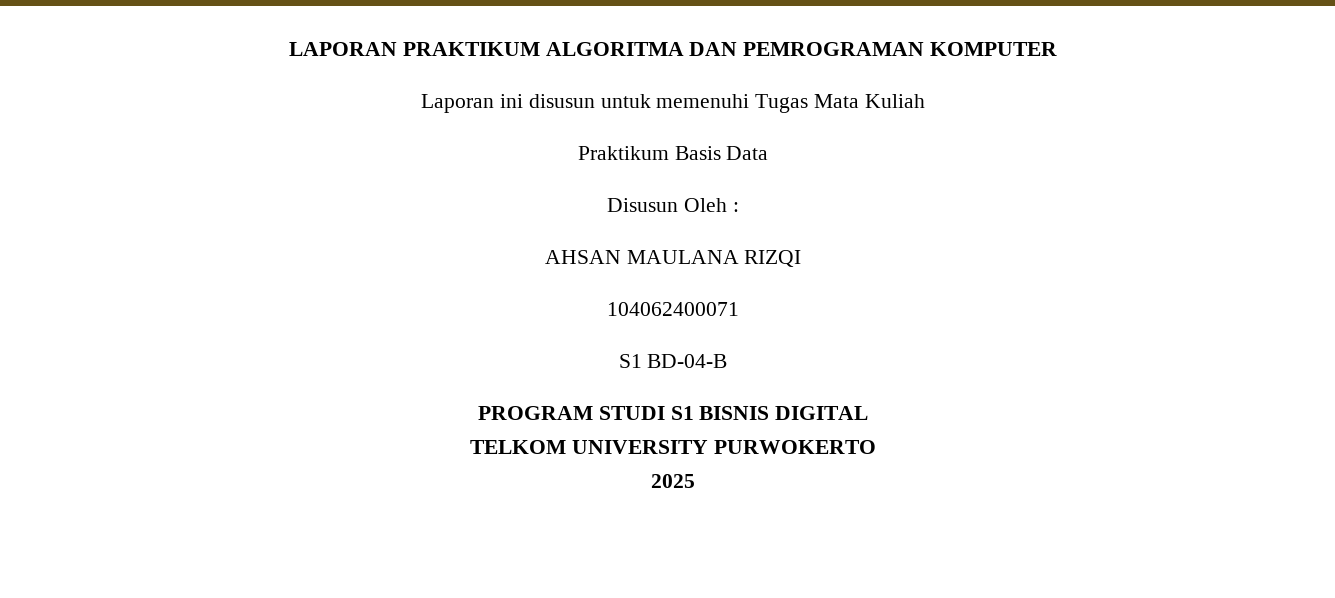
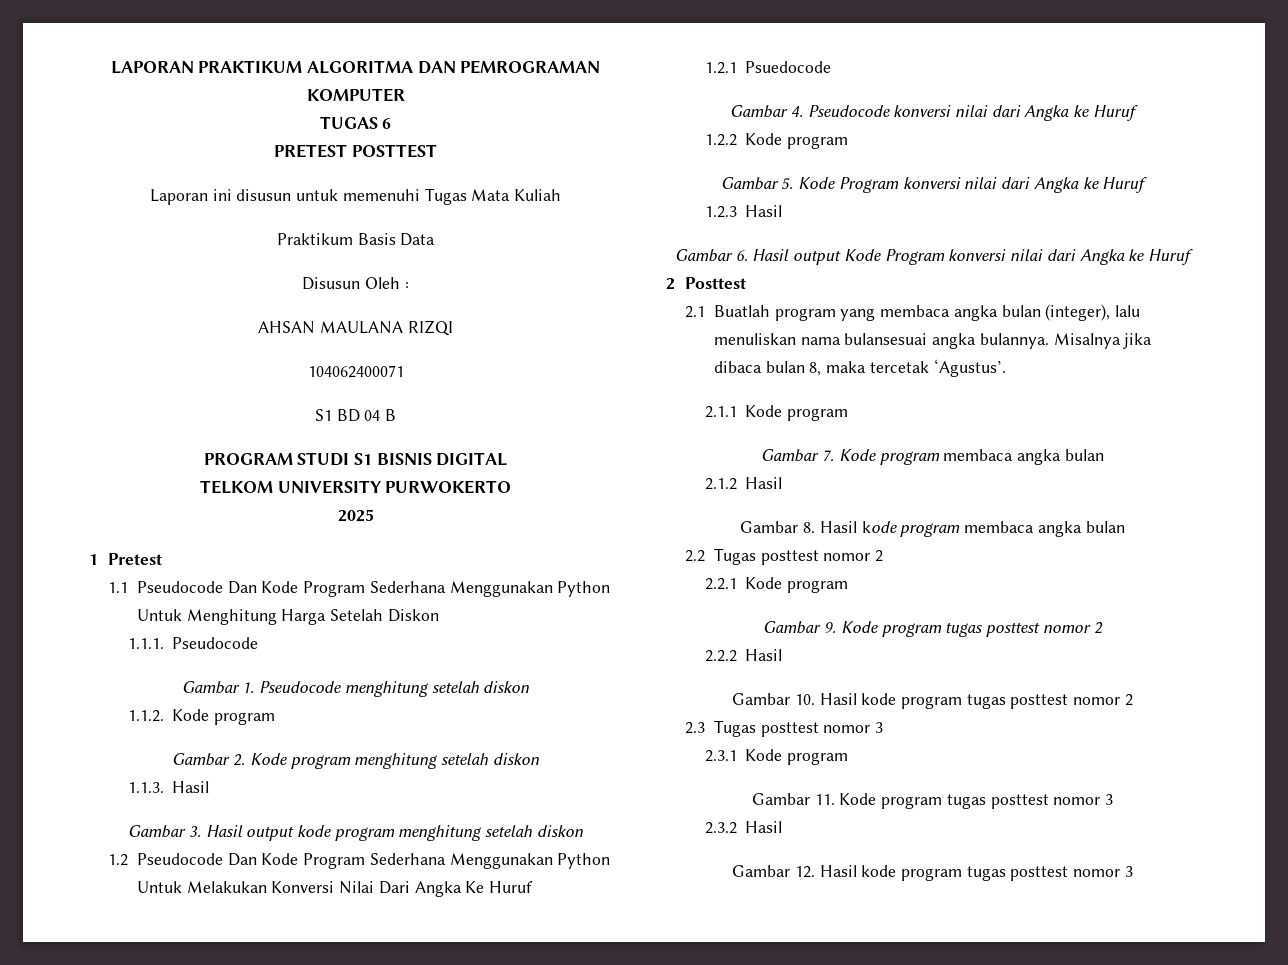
+ TUGAS 6
+ PRETEST POSTTEST
- S1 BD-04-B
+ S1 BD 04 B
+ 1 Pretest
+ 1.1 Pseudocode Dan Kode Program Sederhana Menggunakan Python Untuk Menghitung Harga Setelah Diskon
+ 1.1.1. Pseudocode
+ Gambar 1. Pseudocode menghitung setelah diskon
+ 1.1.2. Kode program
+ Gambar 2. Kode program menghitung setelah diskon
+ 1.1.3. Hasil
+ Gambar 3. Hasil output kode program menghitung setelah diskon
+ 1.2 Pseudocode Dan Kode Program Sederhana Menggunakan Python Untuk Melakukan Konversi Nilai Dari Angka Ke Huruf
+ 1.2.1 Psuedocode
+ Gambar 4. Pseudocode konversi nilai dari Angka ke Huruf
+ 1.2.2 Kode program
+ Gambar 5. Kode Program konversi nilai dari Angka ke Huruf
+ 1.2.3 Hasil
+ Gambar 6. Hasil output Kode Program konversi nilai dari Angka ke Huruf
+ 2 Posttest
+ 2.1 Buatlah program yang membaca angka bulan (integer), lalu menuliskan nama bulansesuai angka bulannya. Misalnya jika dibaca bulan 8, maka tercetak ‘Agustus’.
+ 2.1.1 Kode program
+ Gambar 7. Kode program membaca angka bulan
+ 2.1.2 Hasil
+ Gambar 8. Hasil kode program membaca angka bulan
+ 2.2 Tugas posttest nomor 2
+ 2.2.1 Kode program
+ Gambar 9. Kode program tugas posttest nomor 2
+ 2.2.2 Hasil
+ Gambar 10. Hasil kode program tugas posttest nomor 2
+ 2.3 Tugas posttest nomor 3
+ 2.3.1 Kode program
+ Gambar 11. Kode program tugas posttest nomor 3
+ 2.3.2 Hasil
+ Gambar 12. Hasil kode program tugas posttest nomor 3

